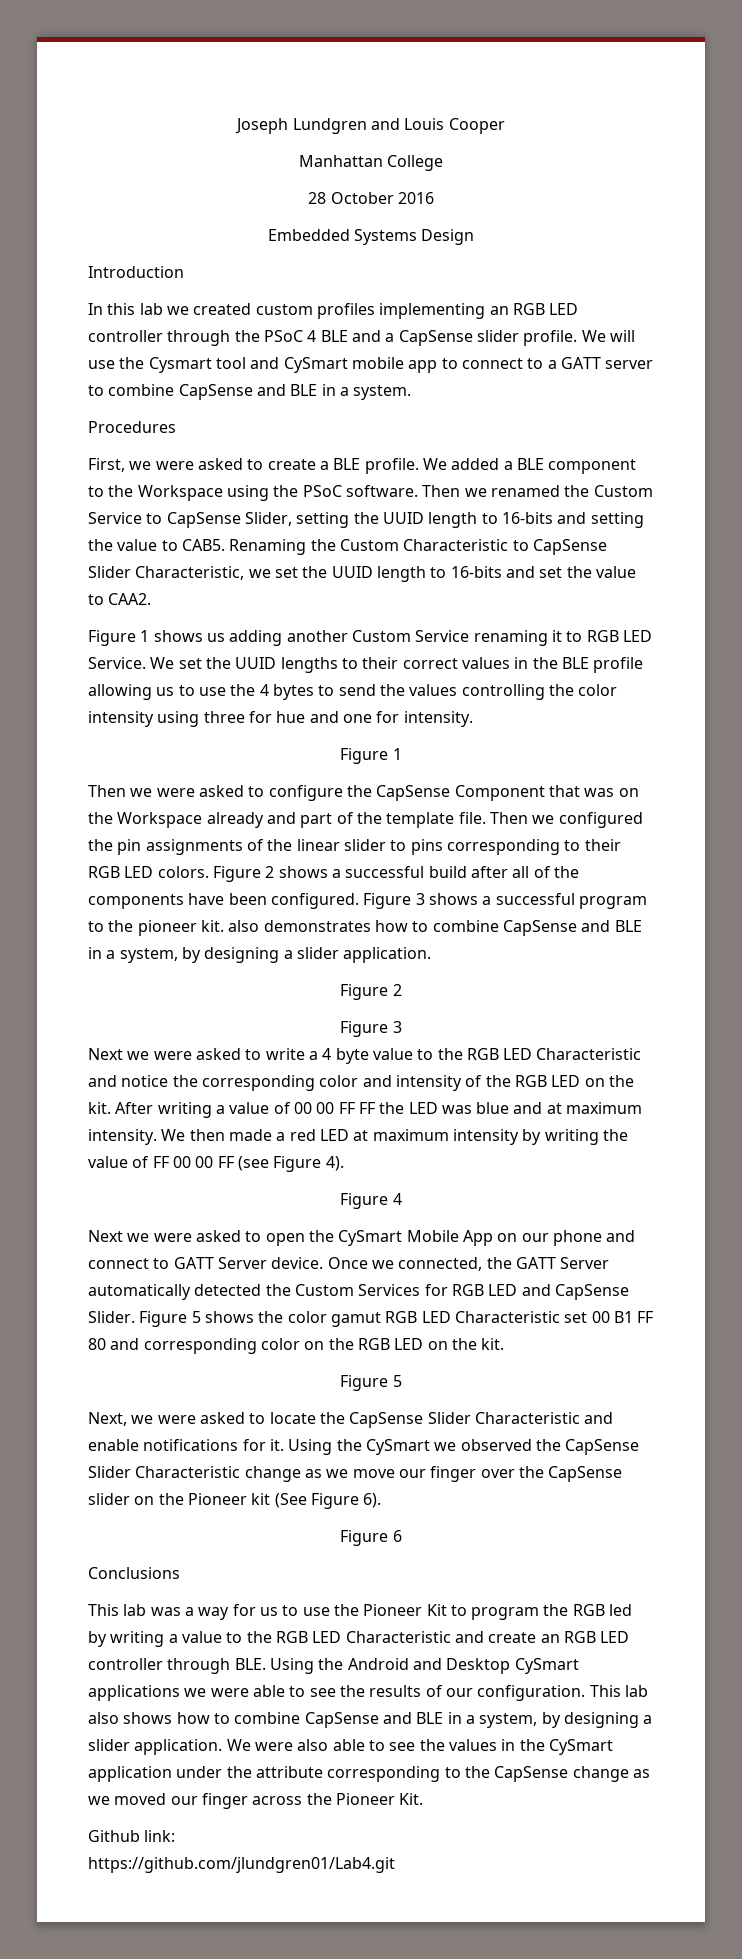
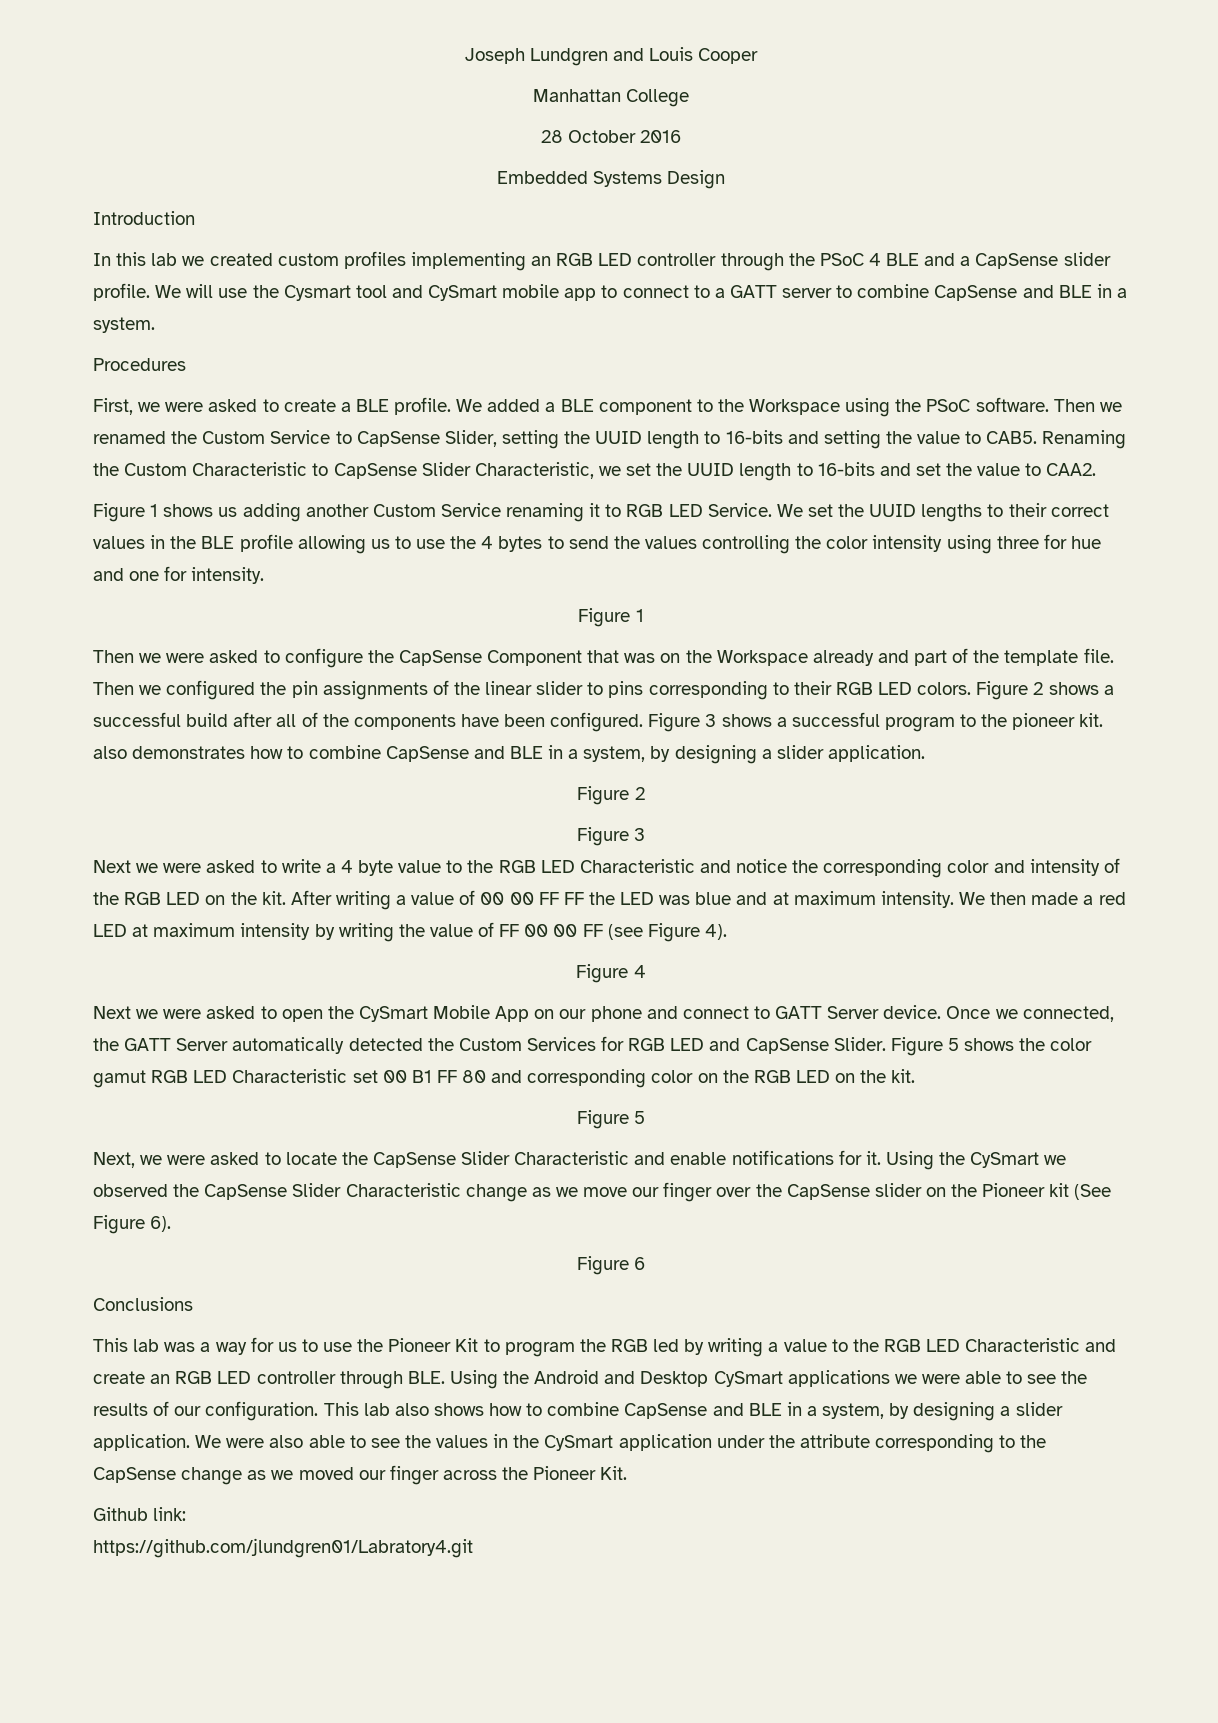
- https://github.com/jlundgren01/Lab4.git
+ https://github.com/jlundgren01/Labratory4.git

